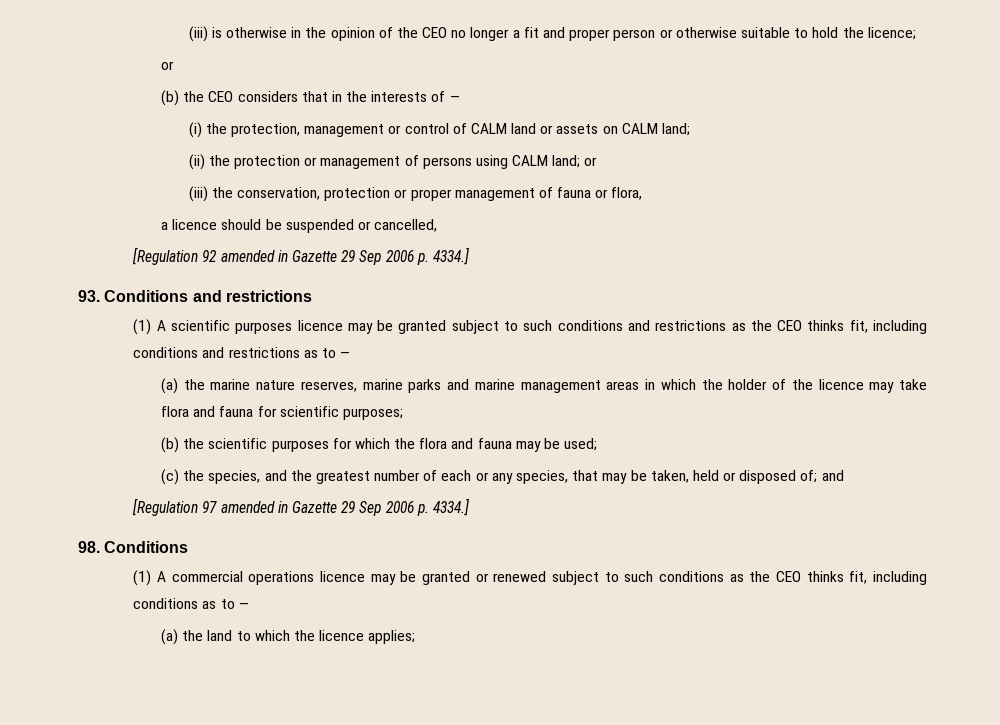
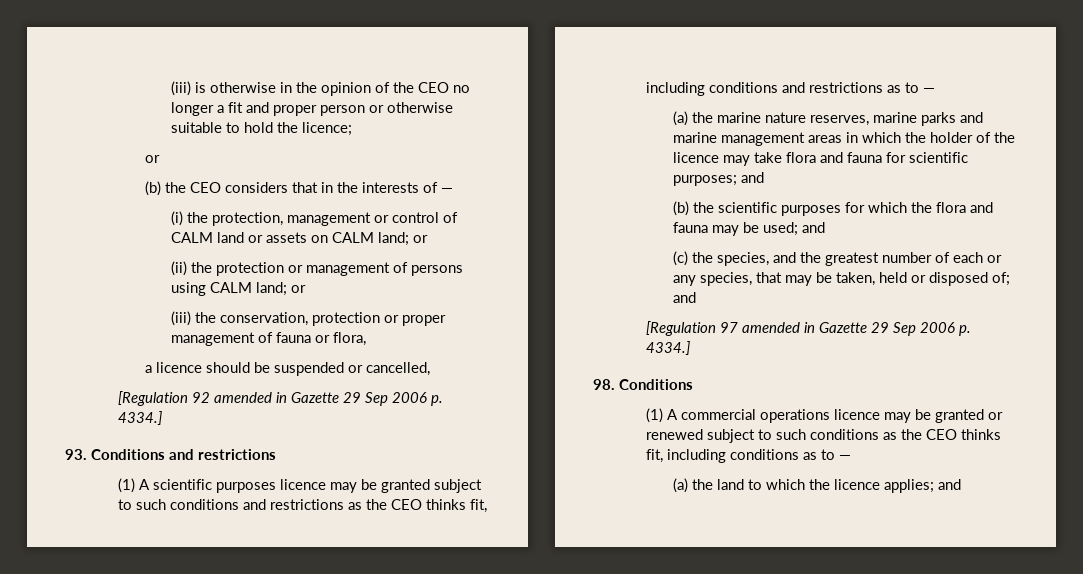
- (i) the protection, management or control of CALM land or assets on CALM land;
+ (i) the protection, management or control of CALM land or assets on CALM land; or
- (a) the marine nature reserves, marine parks and marine management areas in which the holder of the licence may take flora and fauna for scientific purposes;
+ (a) the marine nature reserves, marine parks and marine management areas in which the holder of the licence may take flora and fauna for scientific purposes; and
- (b) the scientific purposes for which the flora and fauna may be used;
+ (b) the scientific purposes for which the flora and fauna may be used; and
- (a) the land to which the licence applies;
+ (a) the land to which the licence applies; and

